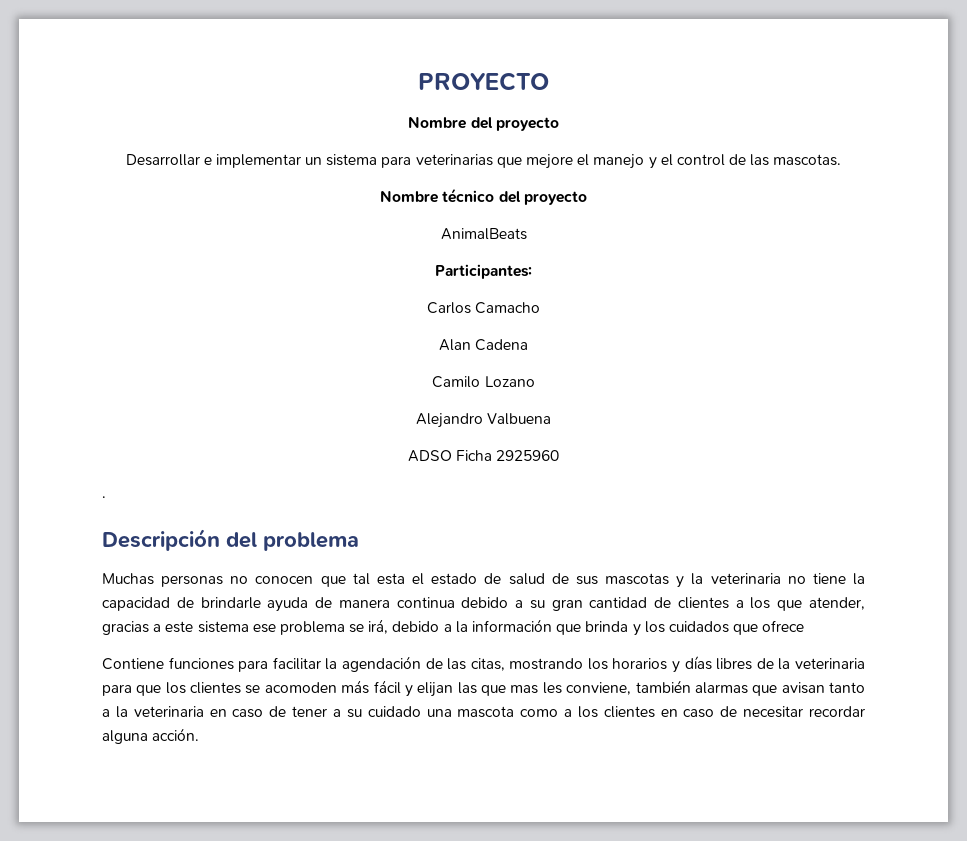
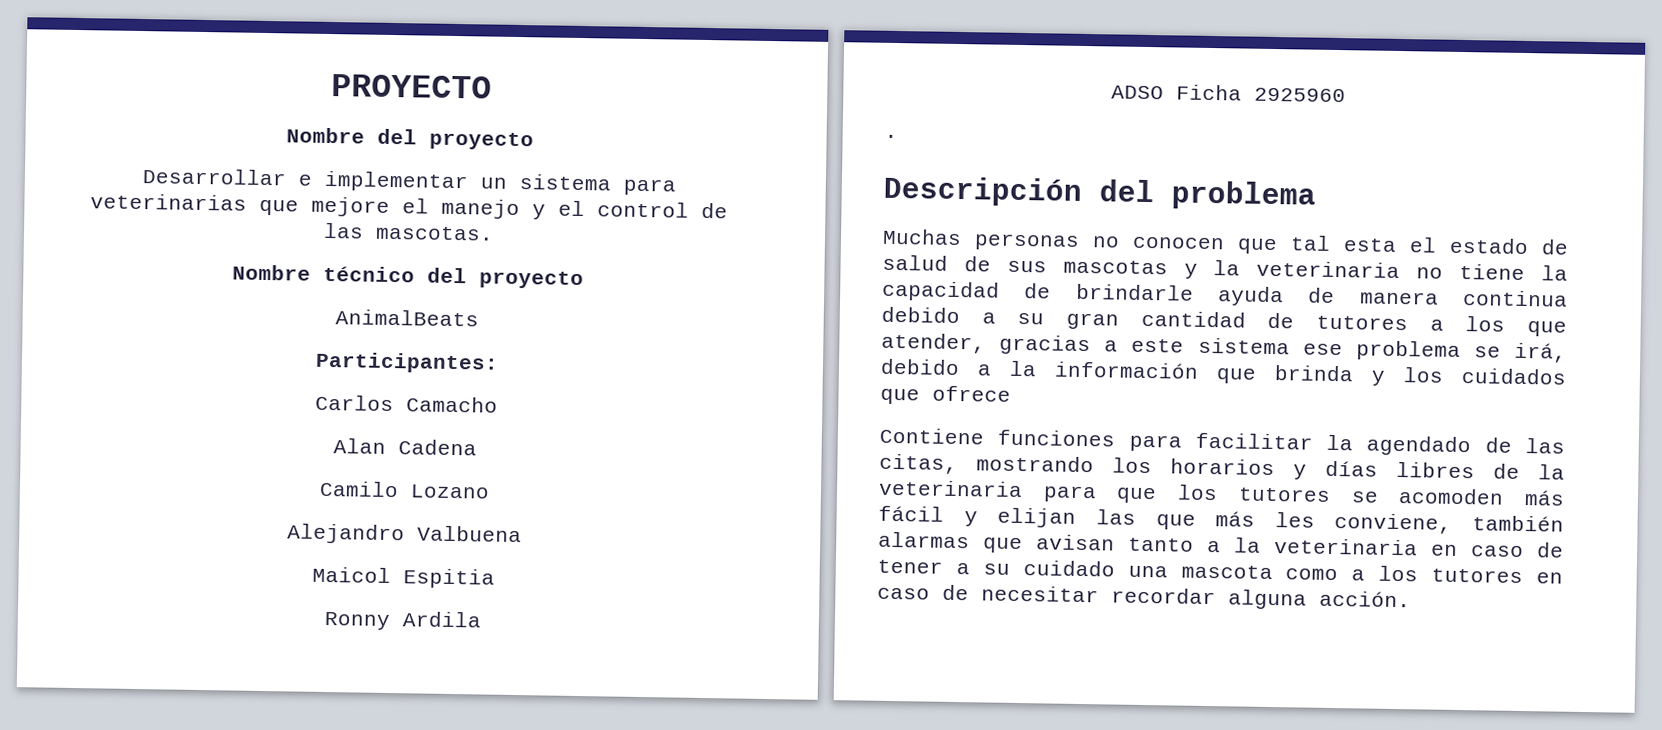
+ Maicol Espitia
+ Ronny Ardila
- Muchas personas no conocen que tal esta el estado de salud de sus mascotas y la veterinaria no tiene la capacidad de brindarle ayuda de manera continua debido a su gran cantidad de clientes a los que atender, gracias a este sistema ese problema se irá, debido a la información que brinda y los cuidados que ofrece
+ Muchas personas no conocen que tal esta el estado de salud de sus mascotas y la veterinaria no tiene la capacidad de brindarle ayuda de manera continua debido a su gran cantidad de tutores a los que atender, gracias a este sistema ese problema se irá, debido a la información que brinda y los cuidados que ofrece
- Contiene funciones para facilitar la agendación de las citas, mostrando los horarios y días libres de la veterinaria para que los clientes se acomoden más fácil y elijan las que mas les conviene, también alarmas que avisan tanto a la veterinaria en caso de tener a su cuidado una mascota como a los clientes en caso de necesitar recordar alguna acción.
+ Contiene funciones para facilitar la agendado de las citas, mostrando los horarios y días libres de la veterinaria para que los tutores se acomoden más fácil y elijan las que más les conviene, también alarmas que avisan tanto a la veterinaria en caso de tener a su cuidado una mascota como a los tutores en caso de necesitar recordar alguna acción.

